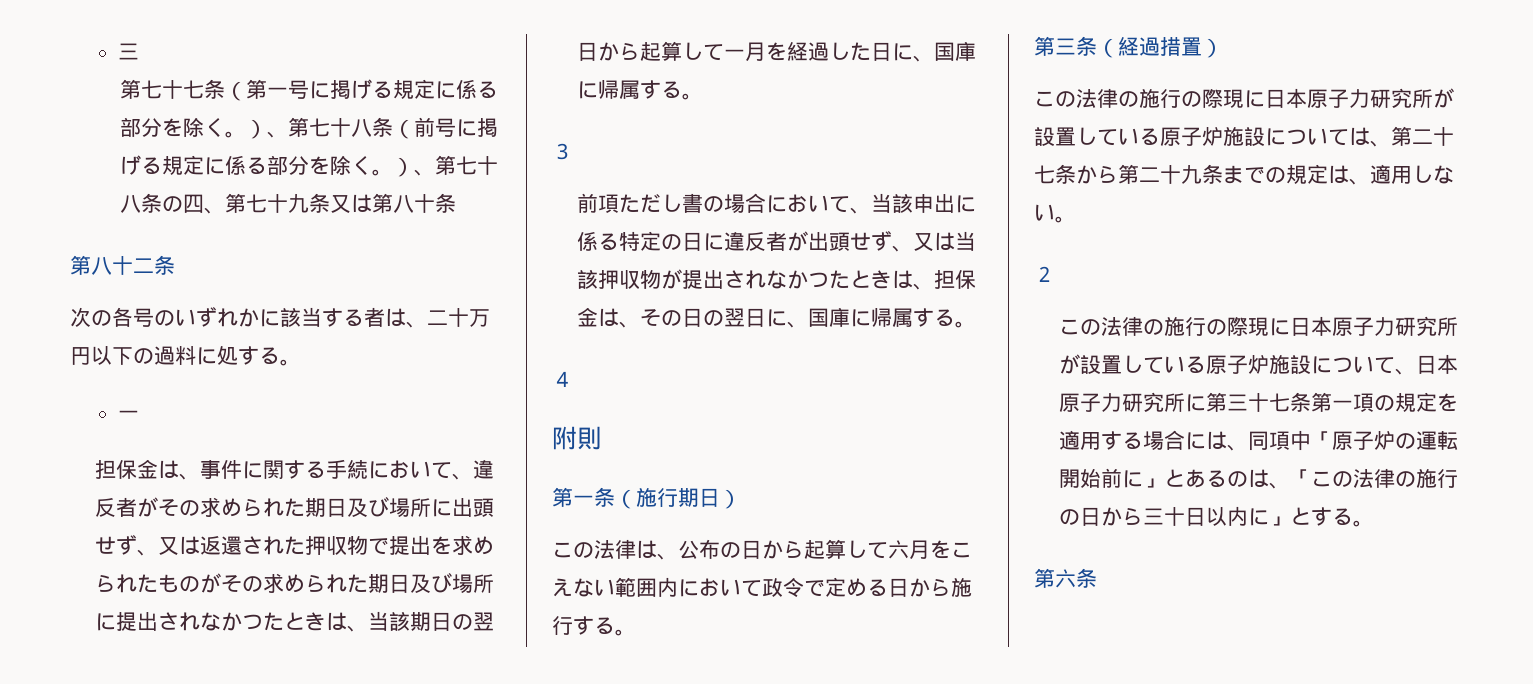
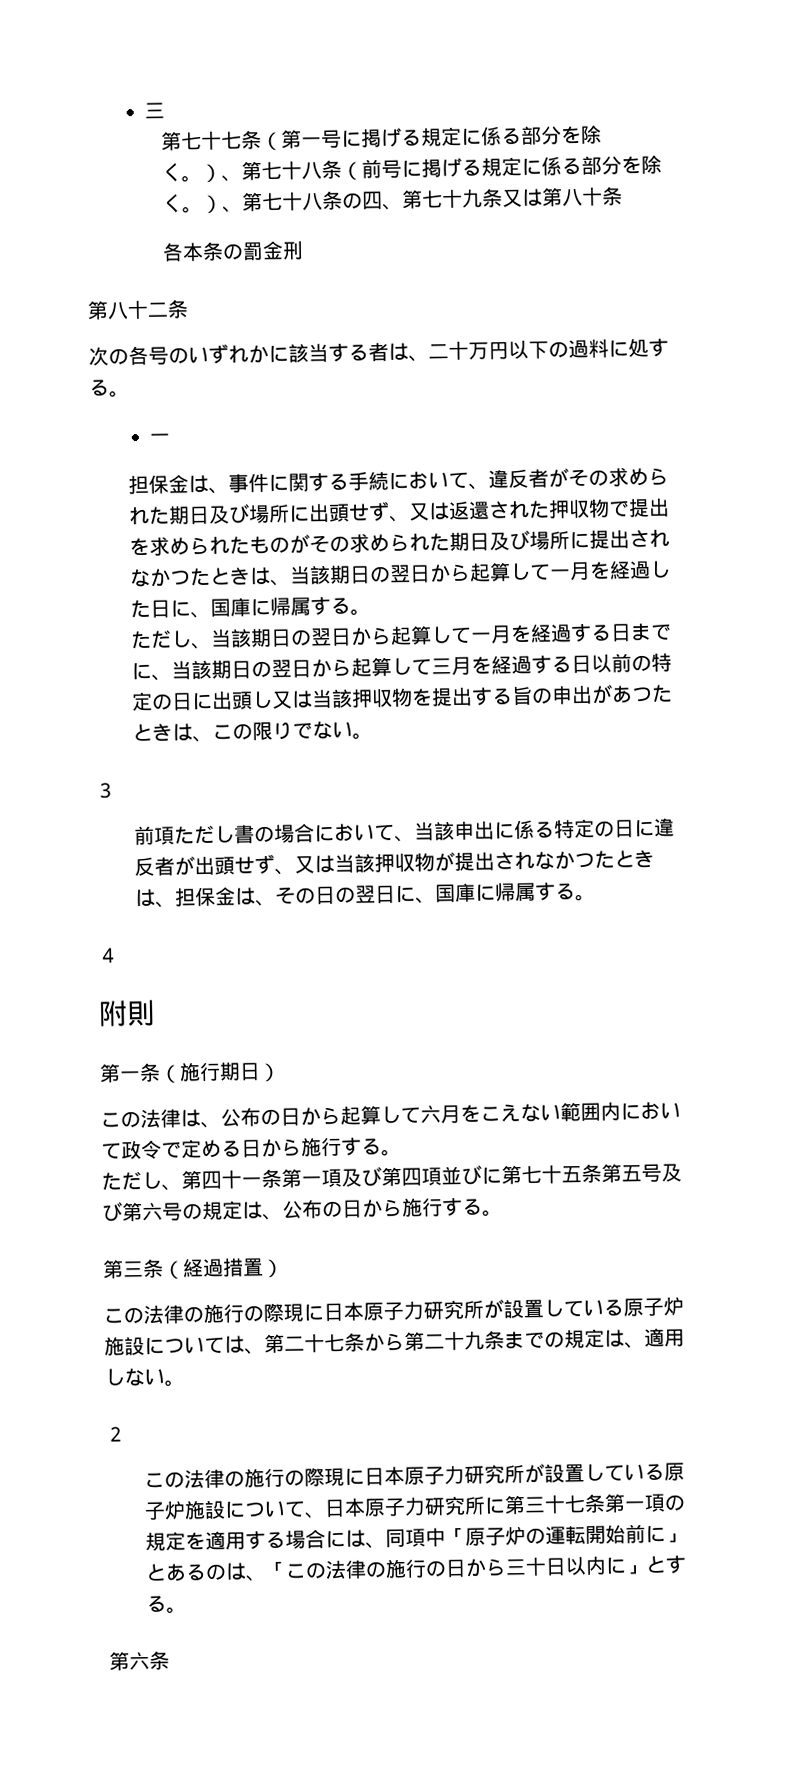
+ 各本条の罰金刑
+ ただし、当該期日の翌日から起算して一月を経過する日までに、当該期日の翌日から起算して三月を経過する日以前の特定の日に出頭し又は当該押収物を提出する旨の申出があつたときは、この限りでない。
+ ただし、第四十一条第一項及び第四項並びに第七十五条第五号及び第六号の規定は、公布の日から施行する。

